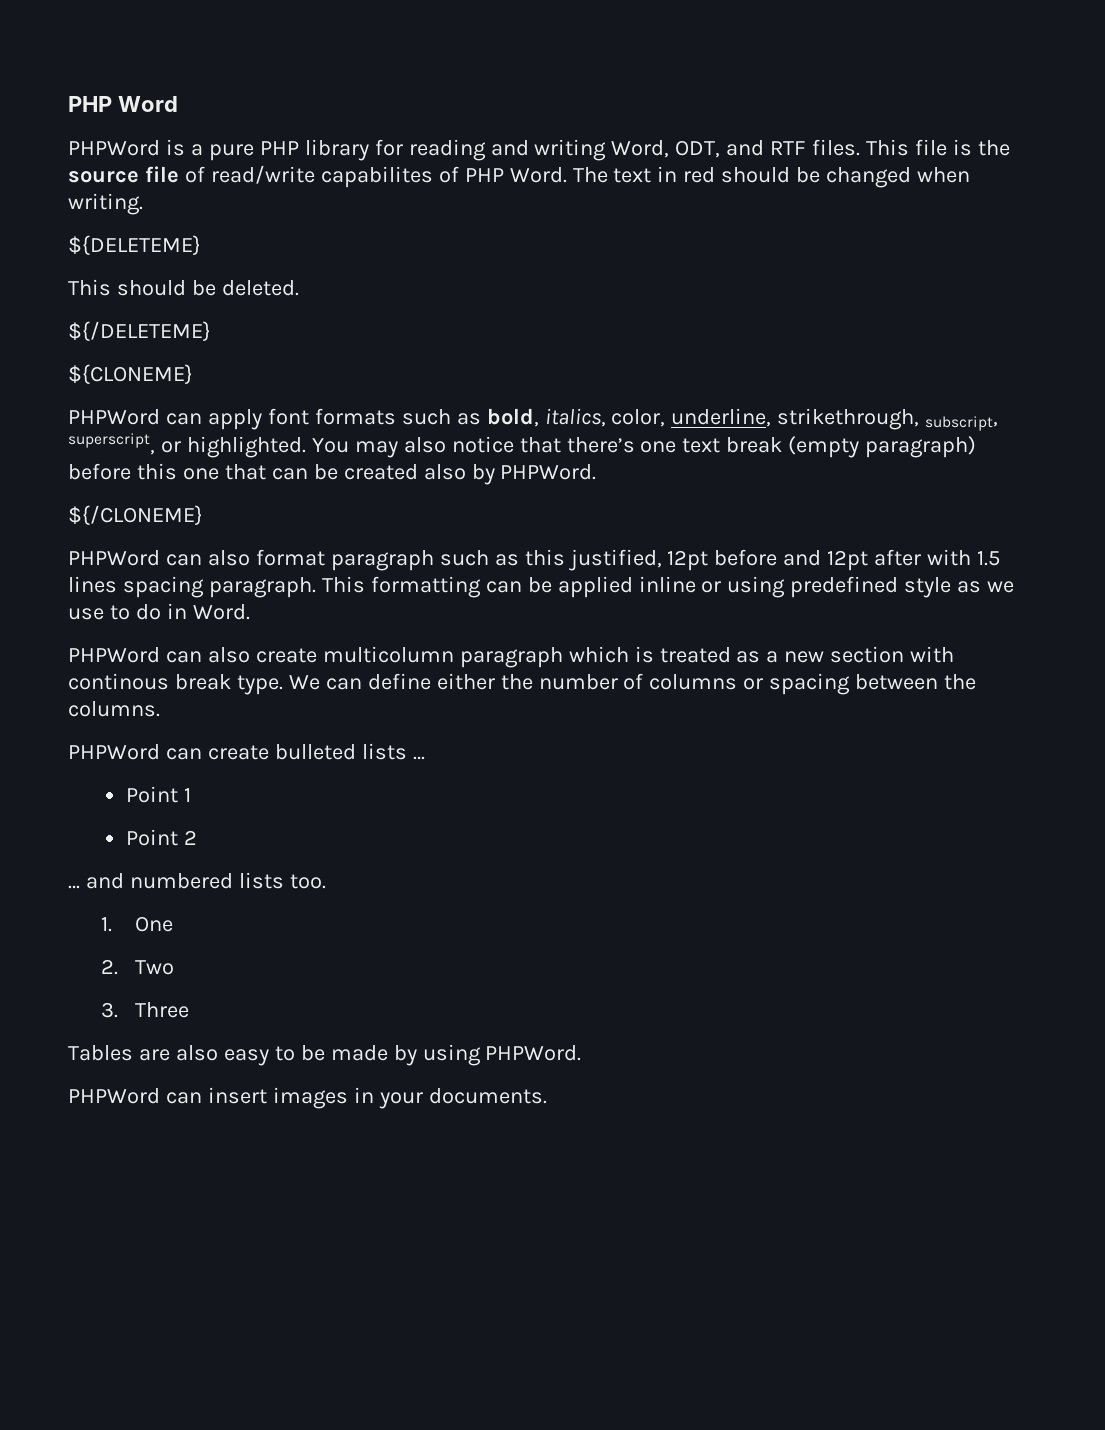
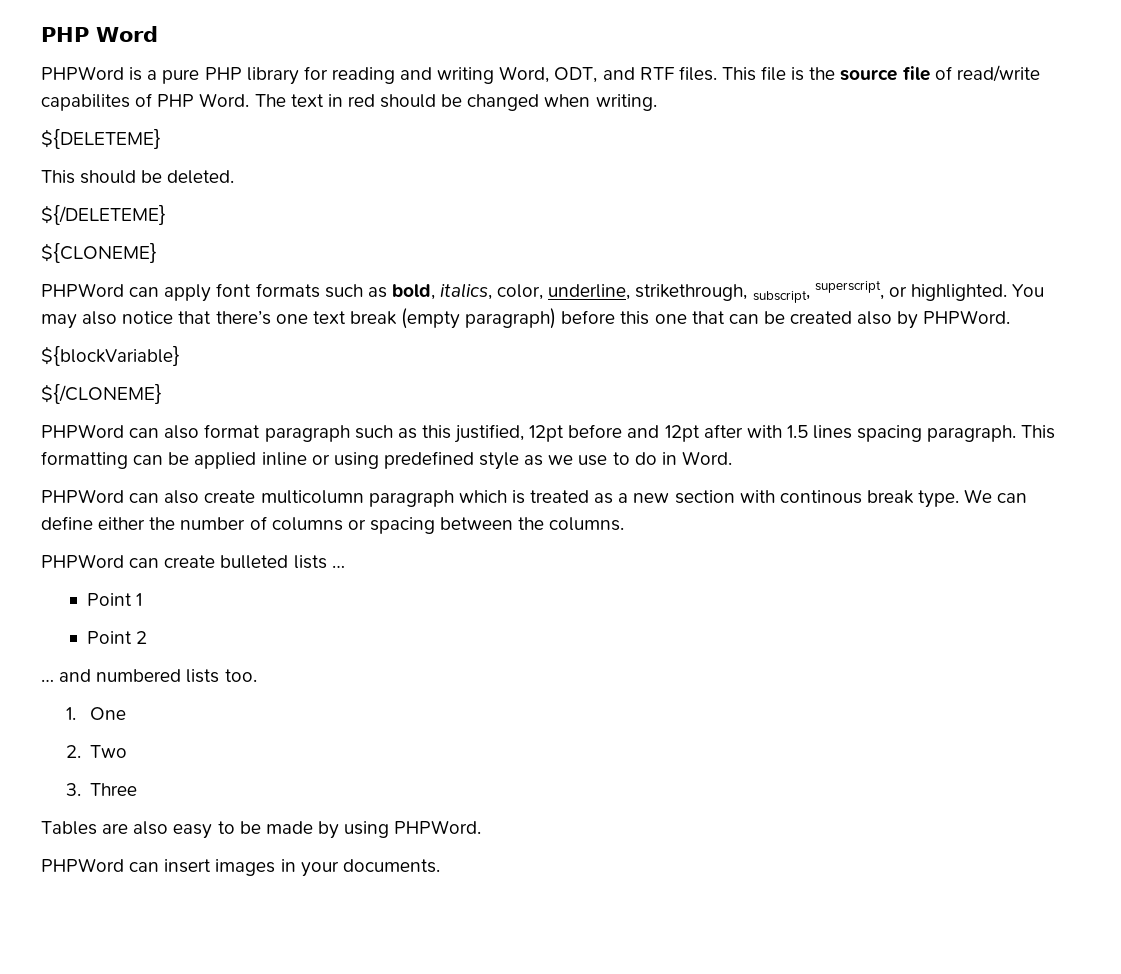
+ ${blockVariable}

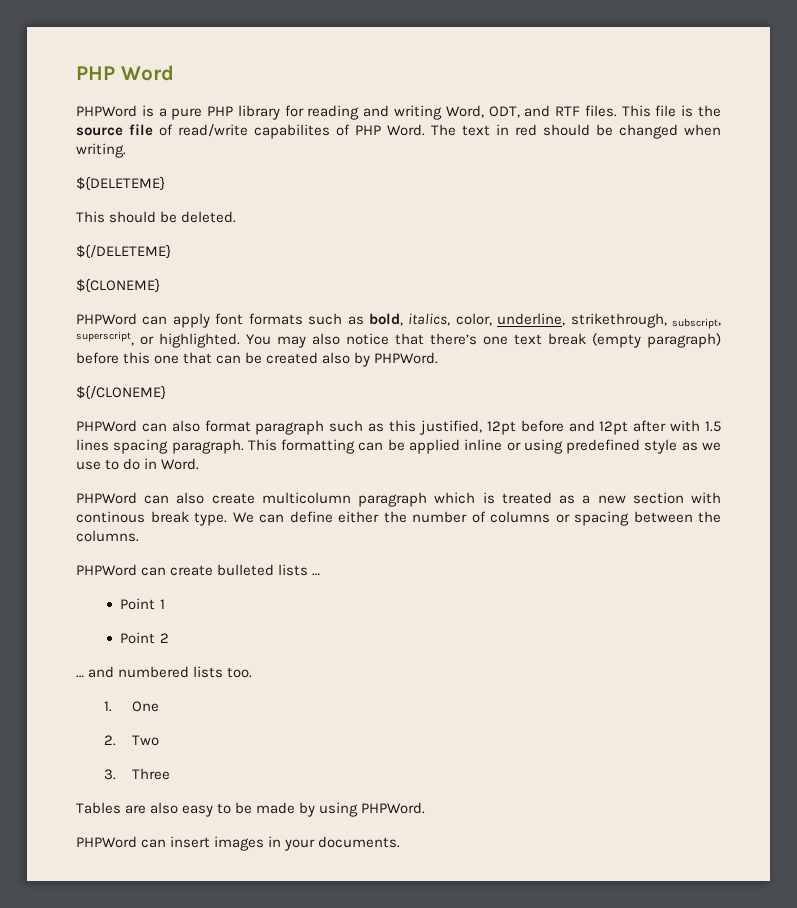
- ${blockVariable}

